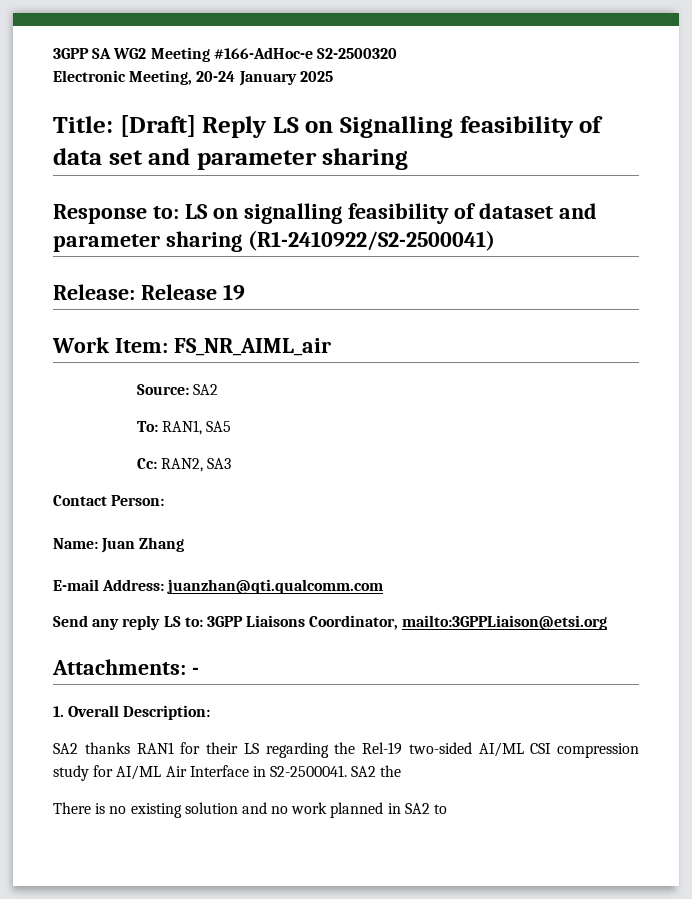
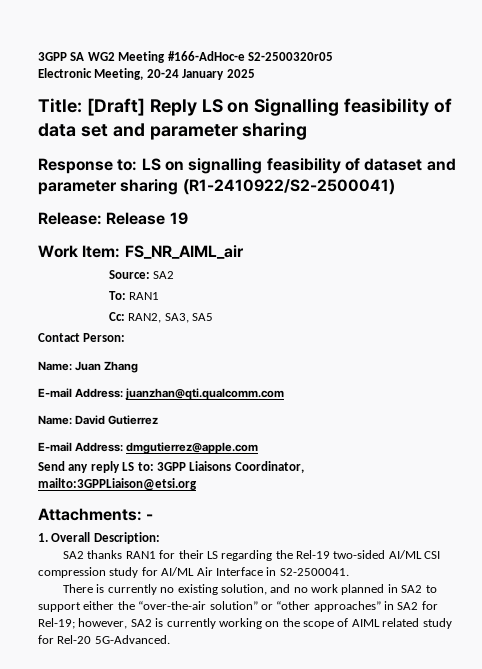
- 3GPP SA WG2 Meeting #166-AdHoc-e S2-2500320
+ 3GPP SA WG2 Meeting #166-AdHoc-e S2-2500320r05
- To: RAN1, SA5
+ To: RAN1
- Cc: RAN2, SA3
+ Cc: RAN2, SA3, SA5
+ Name: David Gutierrez
+ E-mail Address: dmgutierrez@apple.com
- SA2 the
- There is no existing solution and no work planned in SA2 to
+ There is currently no existing solution, and no work planned in SA2 to support either the “over-the-air solution” or “other approaches” in SA2 for Rel-19; however, SA2 is currently working on the scope of AIML related study for Rel-20 5G-Advanced.

